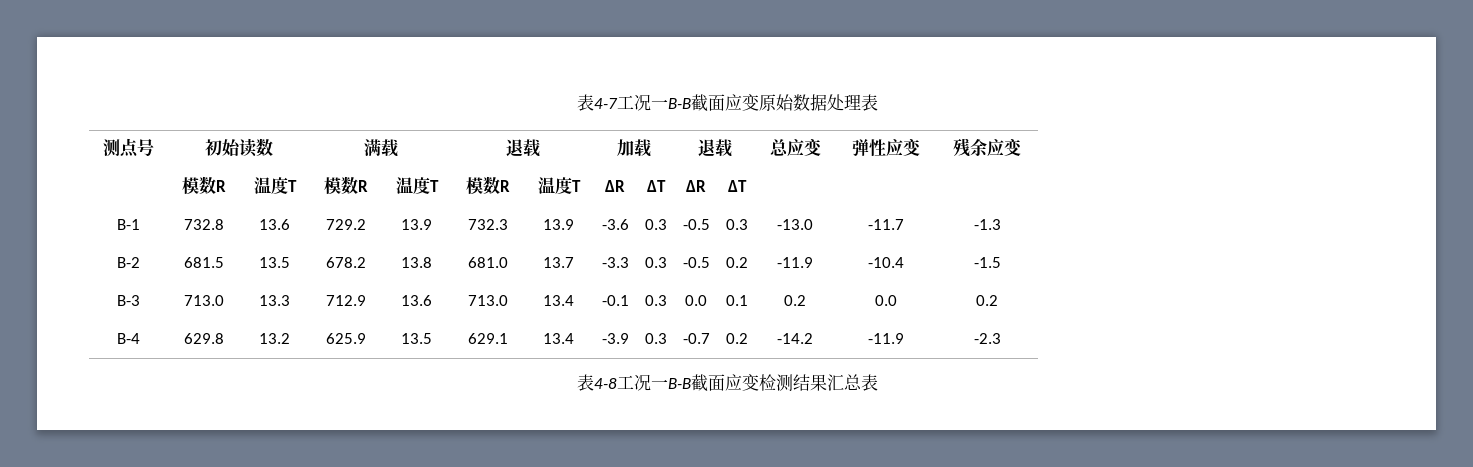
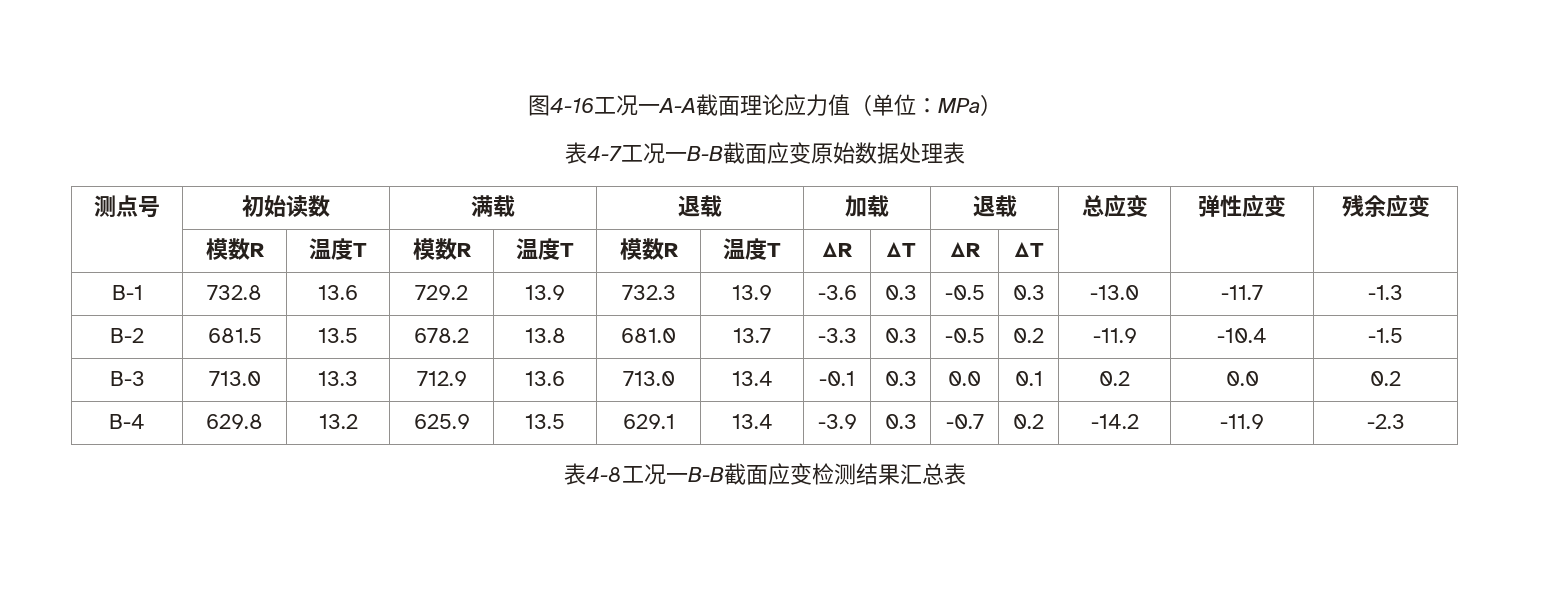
+ 图4-16工况一A-A截面理论应力值（单位：MPa）

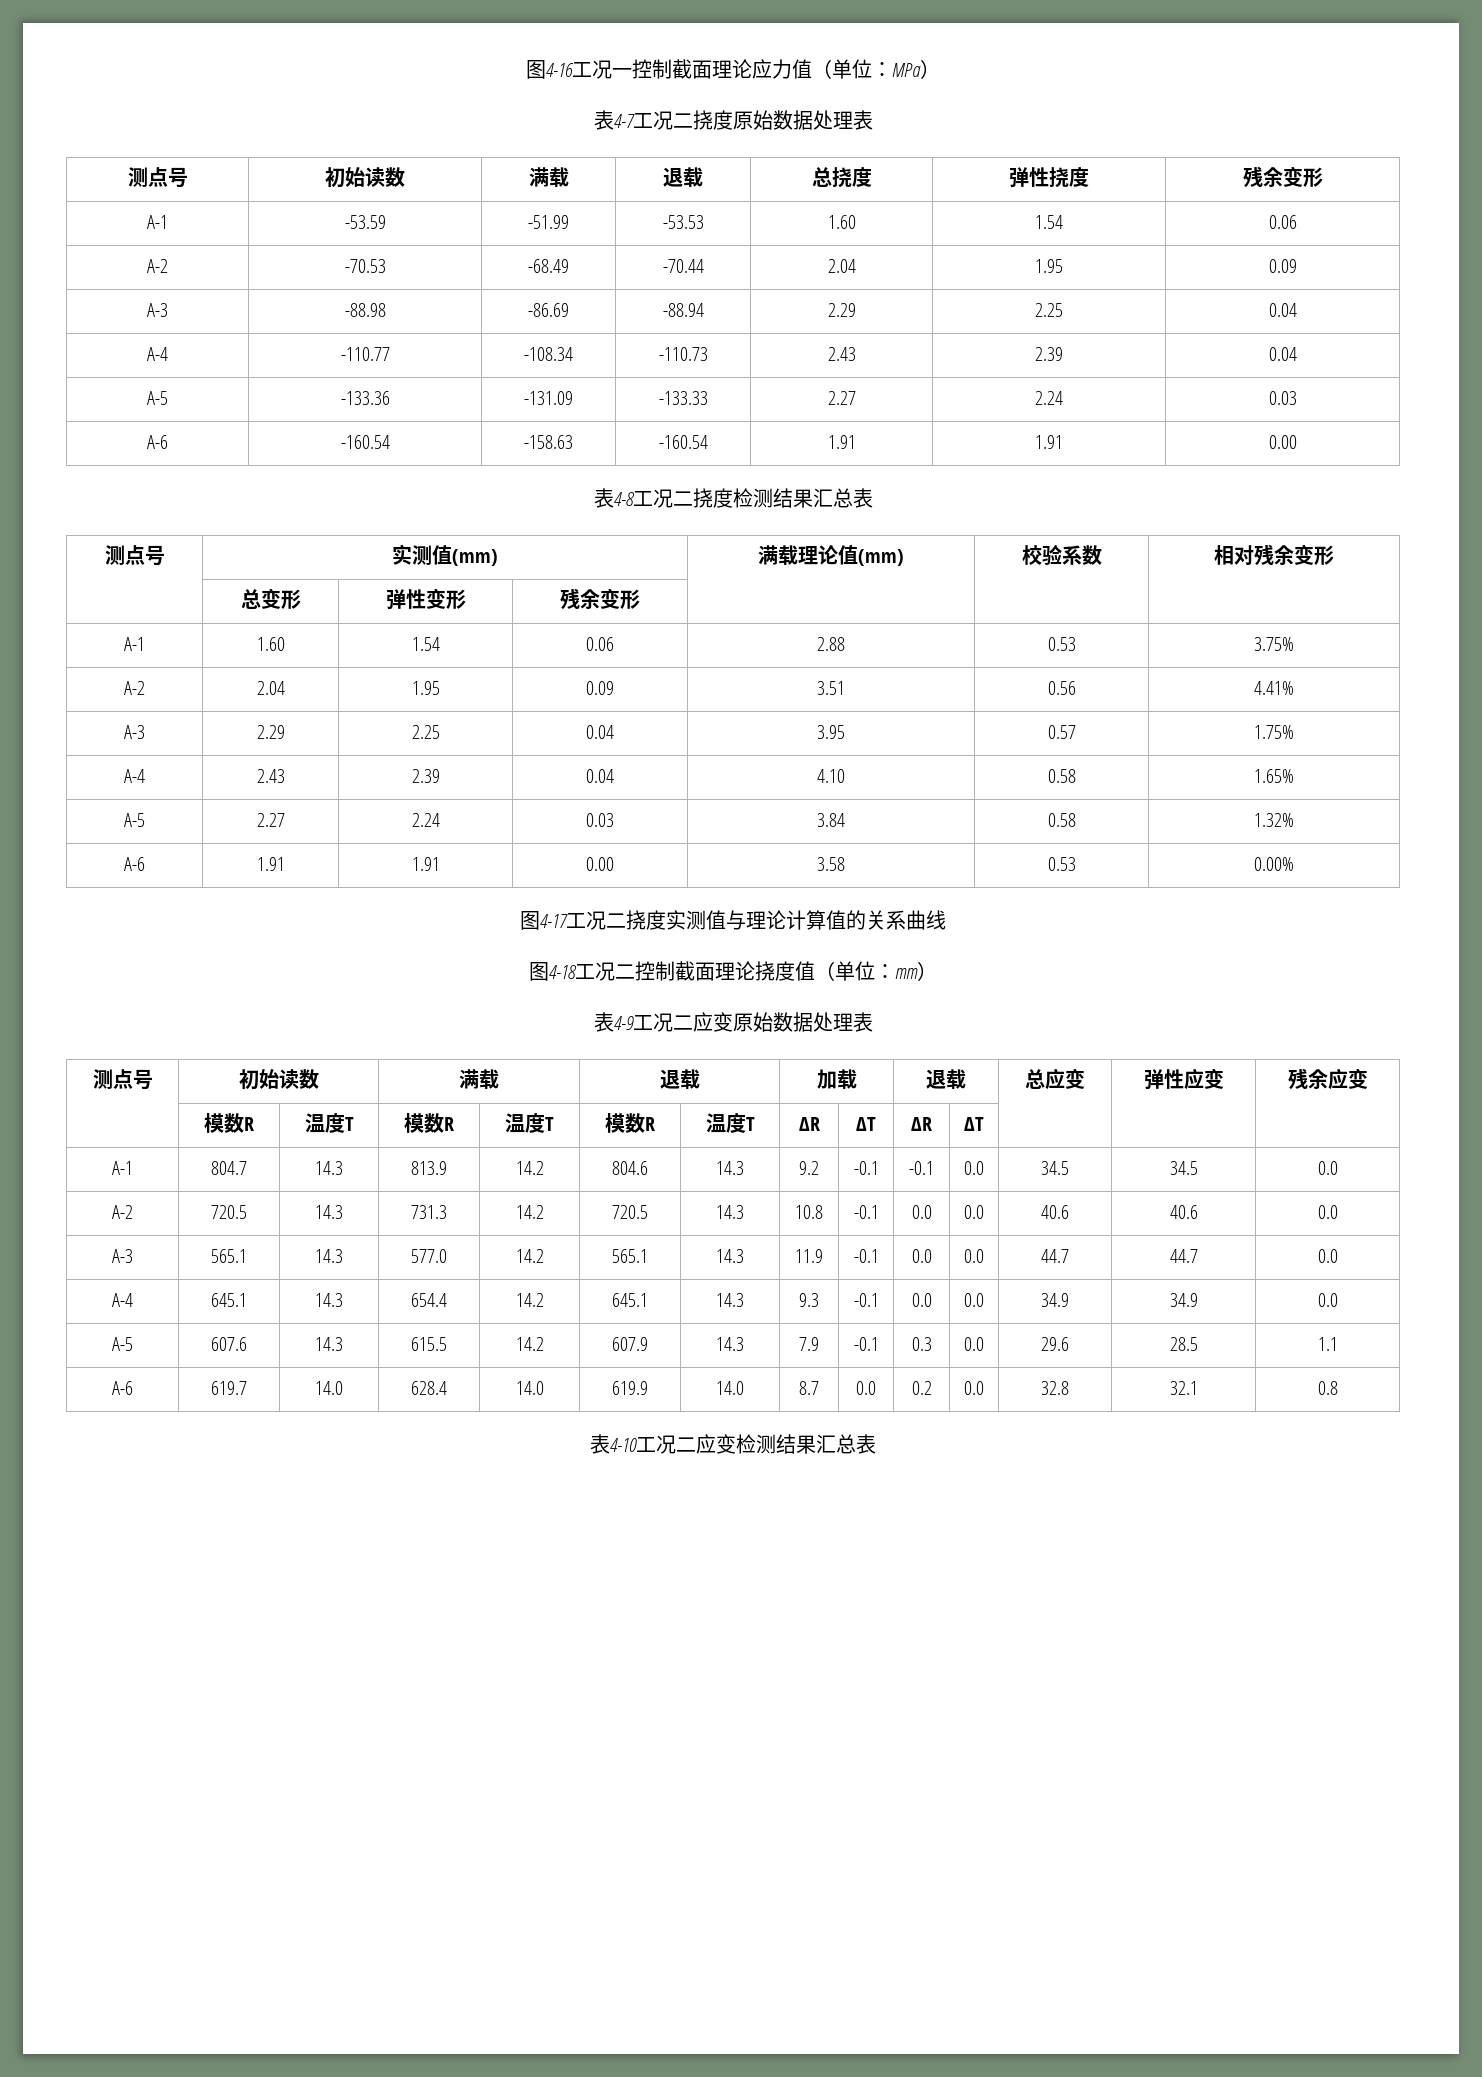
- 图4-16工况一A-A截面理论应力值（单位：MPa）
+ 图4-16工况一控制截面理论应力值（单位：MPa）
- 表4-7工况一B-B截面应变原始数据处理表
+ 表4-7工况二挠度原始数据处理表
+ 测点号 | 初始读数 | 满载 | 退载 | 总挠度 | 弹性挠度 | 残余变形
+ A-1 | -53.59 | -51.99 | -53.53 | 1.60 | 1.54 | 0.06
+ A-2 | -70.53 | -68.49 | -70.44 | 2.04 | 1.95 | 0.09
+ A-3 | -88.98 | -86.69 | -88.94 | 2.29 | 2.25 | 0.04
+ A-4 | -110.77 | -108.34 | -110.73 | 2.43 | 2.39 | 0.04
+ A-5 | -133.36 | -131.09 | -133.33 | 2.27 | 2.24 | 0.03
+ A-6 | -160.54 | -158.63 | -160.54 | 1.91 | 1.91 | 0.00
+ 表4-8工况二挠度检测结果汇总表
+ 测点号 | 实测值(mm) | 满载理论值(mm) | 校验系数 | 相对残余变形
+ | 总变形 | 弹性变形 | 残余变形 | | |
+ A-1 | 1.60 | 1.54 | 0.06 | 2.88 | 0.53 | 3.75%
+ A-2 | 2.04 | 1.95 | 0.09 | 3.51 | 0.56 | 4.41%
+ A-3 | 2.29 | 2.25 | 0.04 | 3.95 | 0.57 | 1.75%
+ A-4 | 2.43 | 2.39 | 0.04 | 4.10 | 0.58 | 1.65%
+ A-5 | 2.27 | 2.24 | 0.03 | 3.84 | 0.58 | 1.32%
+ A-6 | 1.91 | 1.91 | 0.00 | 3.58 | 0.53 | 0.00%
+ 图4-17工况二挠度实测值与理论计算值的关系曲线
+ 图4-18工况二控制截面理论挠度值（单位：mm）
+ 表4-9工况二应变原始数据处理表
- B-1 | 732.8 | 13.6 | 729.2 | 13.9 | 732.3 | 13.9 | -3.6 | 0.3 | -0.5 | 0.3 | -13.0 | -11.7 | -1.3
- B-2 | 681.5 | 13.5 | 678.2 | 13.8 | 681.0 | 13.7 | -3.3 | 0.3 | -0.5 | 0.2 | -11.9 | -10.4 | -1.5
- B-3 | 713.0 | 13.3 | 712.9 | 13.6 | 713.0 | 13.4 | -0.1 | 0.3 | 0.0 | 0.1 | 0.2 | 0.0 | 0.2
- B-4 | 629.8 | 13.2 | 625.9 | 13.5 | 629.1 | 13.4 | -3.9 | 0.3 | -0.7 | 0.2 | -14.2 | -11.9 | -2.3
- 表4-8工况一B-B截面应变检测结果汇总表
+ A-1 | 804.7 | 14.3 | 813.9 | 14.2 | 804.6 | 14.3 | 9.2 | -0.1 | -0.1 | 0.0 | 34.5 | 34.5 | 0.0
+ A-2 | 720.5 | 14.3 | 731.3 | 14.2 | 720.5 | 14.3 | 10.8 | -0.1 | 0.0 | 0.0 | 40.6 | 40.6 | 0.0
+ A-3 | 565.1 | 14.3 | 577.0 | 14.2 | 565.1 | 14.3 | 11.9 | -0.1 | 0.0 | 0.0 | 44.7 | 44.7 | 0.0
+ A-4 | 645.1 | 14.3 | 654.4 | 14.2 | 645.1 | 14.3 | 9.3 | -0.1 | 0.0 | 0.0 | 34.9 | 34.9 | 0.0
+ A-5 | 607.6 | 14.3 | 615.5 | 14.2 | 607.9 | 14.3 | 7.9 | -0.1 | 0.3 | 0.0 | 29.6 | 28.5 | 1.1
+ A-6 | 619.7 | 14.0 | 628.4 | 14.0 | 619.9 | 14.0 | 8.7 | 0.0 | 0.2 | 0.0 | 32.8 | 32.1 | 0.8
+ 表4-10工况二应变检测结果汇总表

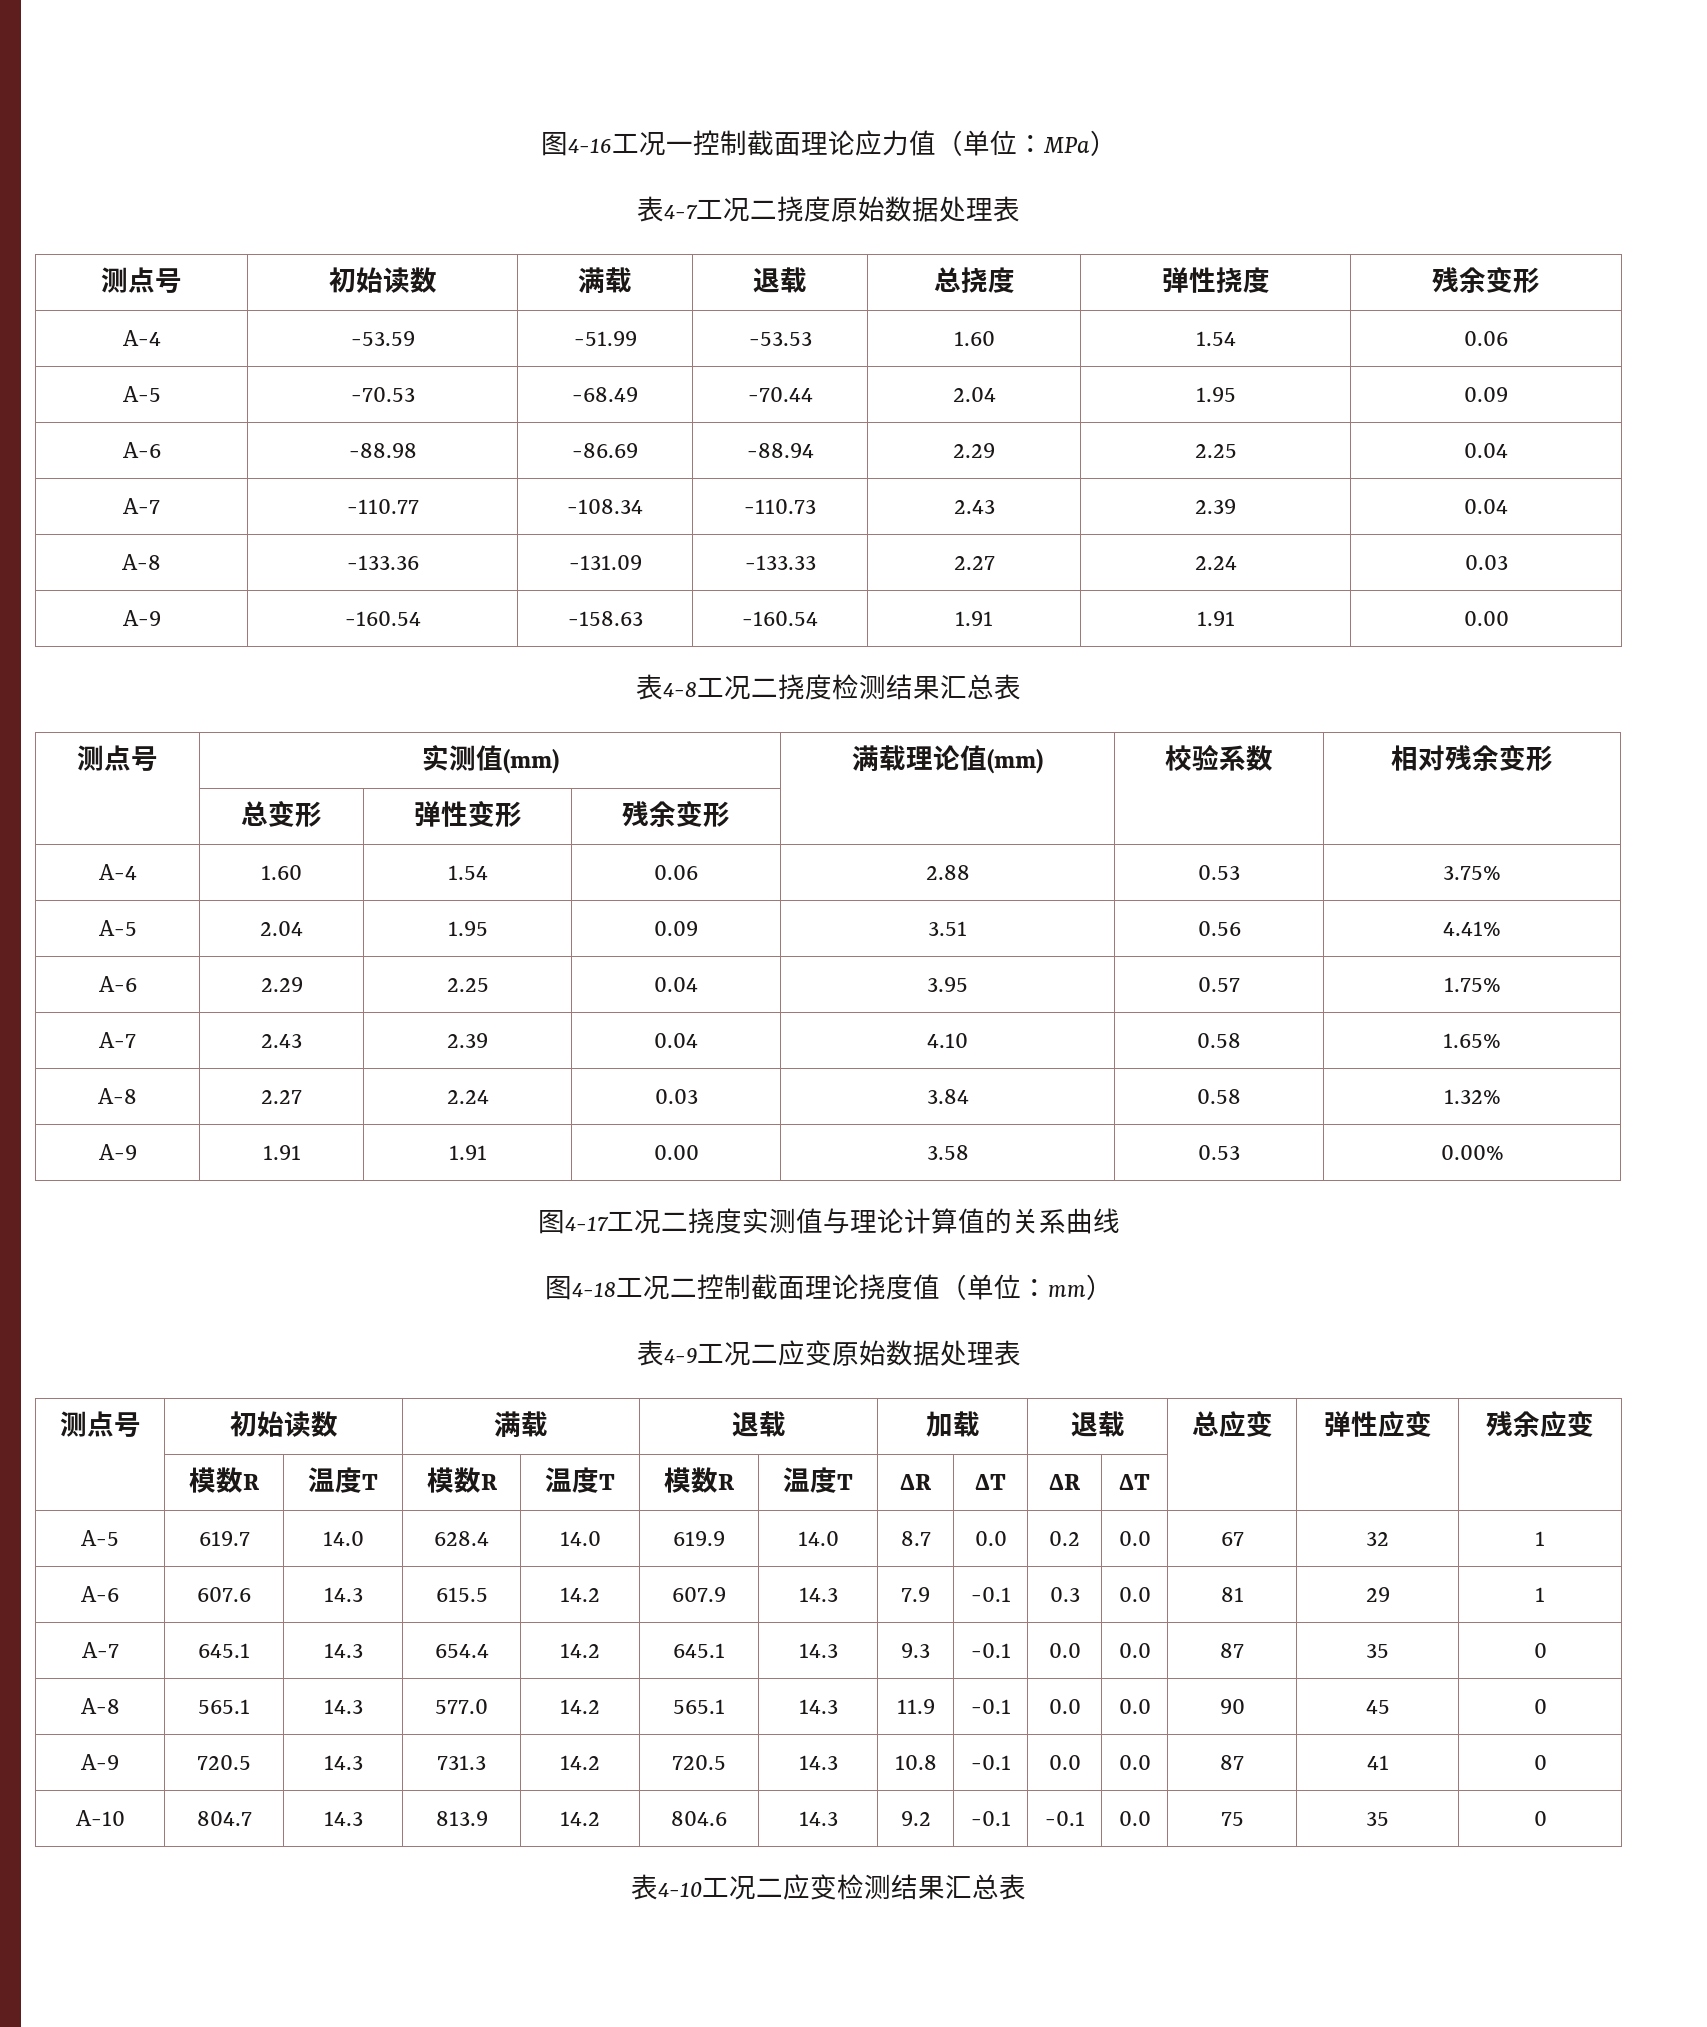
- A-1 | -53.59 | -51.99 | -53.53 | 1.60 | 1.54 | 0.06
+ A-4 | -53.59 | -51.99 | -53.53 | 1.60 | 1.54 | 0.06
- A-2 | -70.53 | -68.49 | -70.44 | 2.04 | 1.95 | 0.09
+ A-5 | -70.53 | -68.49 | -70.44 | 2.04 | 1.95 | 0.09
- A-3 | -88.98 | -86.69 | -88.94 | 2.29 | 2.25 | 0.04
+ A-6 | -88.98 | -86.69 | -88.94 | 2.29 | 2.25 | 0.04
- A-4 | -110.77 | -108.34 | -110.73 | 2.43 | 2.39 | 0.04
+ A-7 | -110.77 | -108.34 | -110.73 | 2.43 | 2.39 | 0.04
- A-5 | -133.36 | -131.09 | -133.33 | 2.27 | 2.24 | 0.03
+ A-8 | -133.36 | -131.09 | -133.33 | 2.27 | 2.24 | 0.03
- A-6 | -160.54 | -158.63 | -160.54 | 1.91 | 1.91 | 0.00
+ A-9 | -160.54 | -158.63 | -160.54 | 1.91 | 1.91 | 0.00
- A-1 | 1.60 | 1.54 | 0.06 | 2.88 | 0.53 | 3.75%
+ A-4 | 1.60 | 1.54 | 0.06 | 2.88 | 0.53 | 3.75%
- A-2 | 2.04 | 1.95 | 0.09 | 3.51 | 0.56 | 4.41%
+ A-5 | 2.04 | 1.95 | 0.09 | 3.51 | 0.56 | 4.41%
- A-3 | 2.29 | 2.25 | 0.04 | 3.95 | 0.57 | 1.75%
+ A-6 | 2.29 | 2.25 | 0.04 | 3.95 | 0.57 | 1.75%
- A-4 | 2.43 | 2.39 | 0.04 | 4.10 | 0.58 | 1.65%
+ A-7 | 2.43 | 2.39 | 0.04 | 4.10 | 0.58 | 1.65%
- A-5 | 2.27 | 2.24 | 0.03 | 3.84 | 0.58 | 1.32%
+ A-8 | 2.27 | 2.24 | 0.03 | 3.84 | 0.58 | 1.32%
- A-6 | 1.91 | 1.91 | 0.00 | 3.58 | 0.53 | 0.00%
+ A-9 | 1.91 | 1.91 | 0.00 | 3.58 | 0.53 | 0.00%
- A-1 | 804.7 | 14.3 | 813.9 | 14.2 | 804.6 | 14.3 | 9.2 | -0.1 | -0.1 | 0.0 | 34.5 | 34.5 | 0.0
- A-2 | 720.5 | 14.3 | 731.3 | 14.2 | 720.5 | 14.3 | 10.8 | -0.1 | 0.0 | 0.0 | 40.6 | 40.6 | 0.0
- A-3 | 565.1 | 14.3 | 577.0 | 14.2 | 565.1 | 14.3 | 11.9 | -0.1 | 0.0 | 0.0 | 44.7 | 44.7 | 0.0
- A-4 | 645.1 | 14.3 | 654.4 | 14.2 | 645.1 | 14.3 | 9.3 | -0.1 | 0.0 | 0.0 | 34.9 | 34.9 | 0.0
- A-5 | 607.6 | 14.3 | 615.5 | 14.2 | 607.9 | 14.3 | 7.9 | -0.1 | 0.3 | 0.0 | 29.6 | 28.5 | 1.1
- A-6 | 619.7 | 14.0 | 628.4 | 14.0 | 619.9 | 14.0 | 8.7 | 0.0 | 0.2 | 0.0 | 32.8 | 32.1 | 0.8
+ A-5 | 619.7 | 14.0 | 628.4 | 14.0 | 619.9 | 14.0 | 8.7 | 0.0 | 0.2 | 0.0 | 67 | 32 | 1
+ A-6 | 607.6 | 14.3 | 615.5 | 14.2 | 607.9 | 14.3 | 7.9 | -0.1 | 0.3 | 0.0 | 81 | 29 | 1
+ A-7 | 645.1 | 14.3 | 654.4 | 14.2 | 645.1 | 14.3 | 9.3 | -0.1 | 0.0 | 0.0 | 87 | 35 | 0
+ A-8 | 565.1 | 14.3 | 577.0 | 14.2 | 565.1 | 14.3 | 11.9 | -0.1 | 0.0 | 0.0 | 90 | 45 | 0
+ A-9 | 720.5 | 14.3 | 731.3 | 14.2 | 720.5 | 14.3 | 10.8 | -0.1 | 0.0 | 0.0 | 87 | 41 | 0
+ A-10 | 804.7 | 14.3 | 813.9 | 14.2 | 804.6 | 14.3 | 9.2 | -0.1 | -0.1 | 0.0 | 75 | 35 | 0

